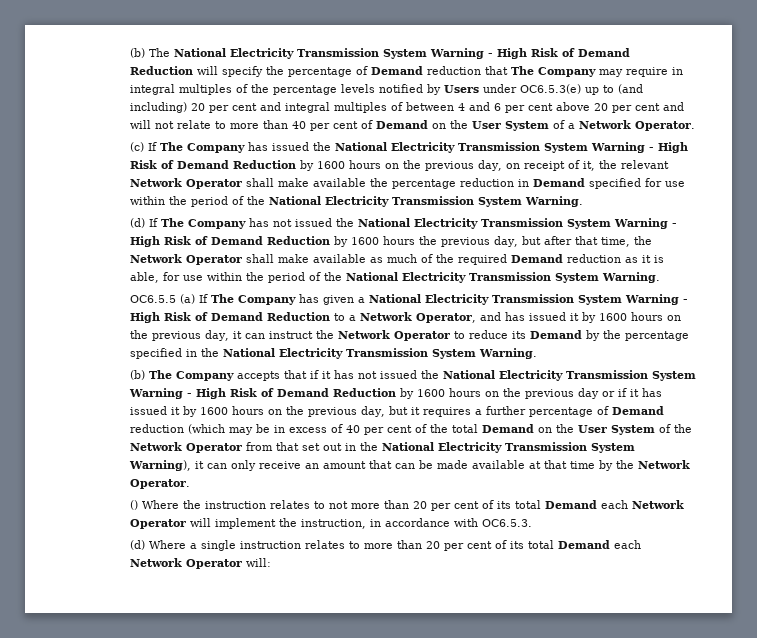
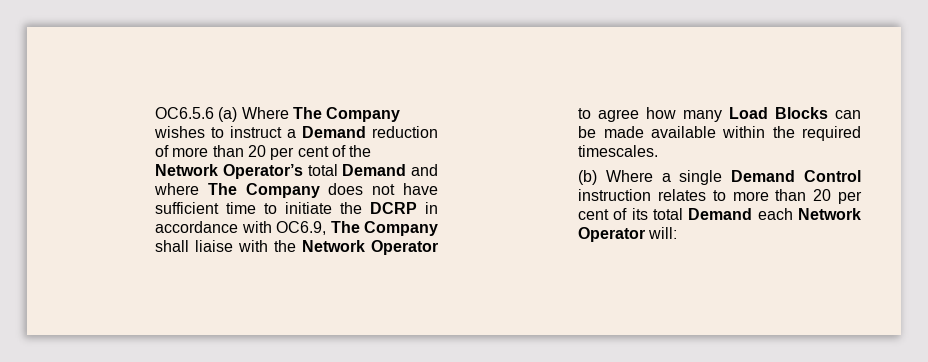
- (b) The National Electricity Transmission System Warning - High Risk of Demand Reduction will specify the percentage of Demand reduction that The Company may require in integral multiples of the percentage levels notified by Users under OC6.5.3(e) up to (and including) 20 per cent and integral multiples of between 4 and 6 per cent above 20 per cent and will not relate to more than 40 per cent of Demand on the User System of a Network Operator.
- (c) If The Company has issued the National Electricity Transmission System Warning - High Risk of Demand Reduction by 1600 hours on the previous day, on receipt of it, the relevant Network Operator shall make available the percentage reduction in Demand specified for use within the period of the National Electricity Transmission System Warning.
- (d) If The Company has not issued the National Electricity Transmission System Warning - High Risk of Demand Reduction by 1600 hours the previous day, but after that time, the Network Operator shall make available as much of the required Demand reduction as it is able, for use within the period of the National Electricity Transmission System Warning.
- OC6.5.5 (a) If The Company has given a National Electricity Transmission System Warning - High Risk of Demand Reduction to a Network Operator, and has issued it by 1600 hours on the previous day, it can instruct the Network Operator to reduce its Demand by the percentage specified in the National Electricity Transmission System Warning.
- (b) The Company accepts that if it has not issued the National Electricity Transmission System Warning - High Risk of Demand Reduction by 1600 hours on the previous day or if it has issued it by 1600 hours on the previous day, but it requires a further percentage of Demand reduction (which may be in excess of 40 per cent of the total Demand on the User System of the Network Operator from that set out in the National Electricity Transmission System Warning), it can only receive an amount that can be made available at that time by the Network Operator.
- () Where the instruction relates to not more than 20 per cent of its total Demand each Network Operator will implement the instruction, in accordance with OC6.5.3.
- (d) Where a single instruction relates to more than 20 per cent of its total Demand each Network Operator will:
+ OC6.5.6 (a) Where The Company wishes to instruct a Demand reduction of more than 20 per cent of the Network Operator’s total Demand and where The Company does not have sufficient time to initiate the DCRP in accordance with OC6.9, The Company shall liaise with the Network Operator to agree how many Load Blocks can be made available within the required timescales.
+ (b) Where a single Demand Control instruction relates to more than 20 per cent of its total Demand each Network Operator will:

